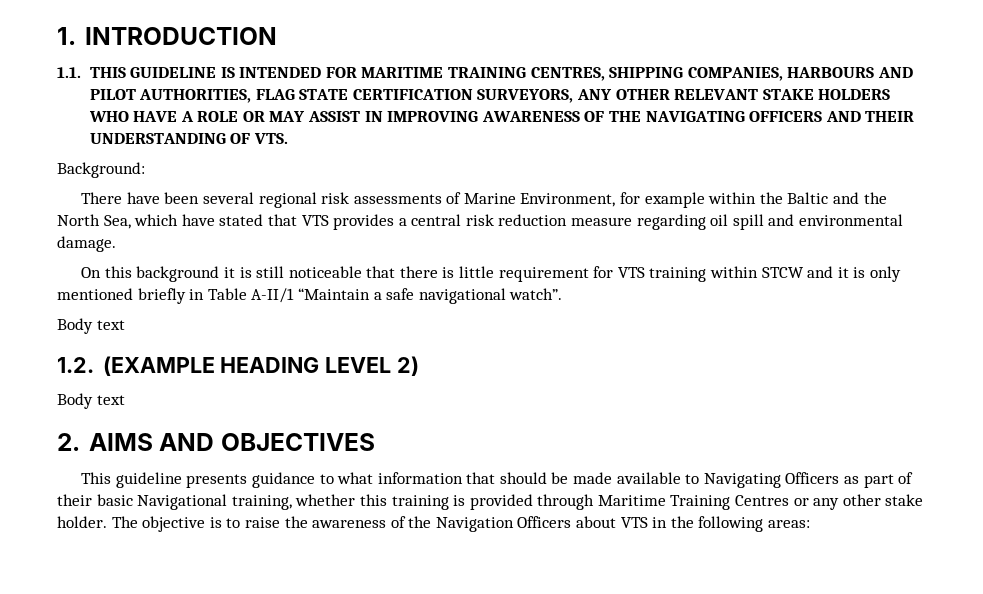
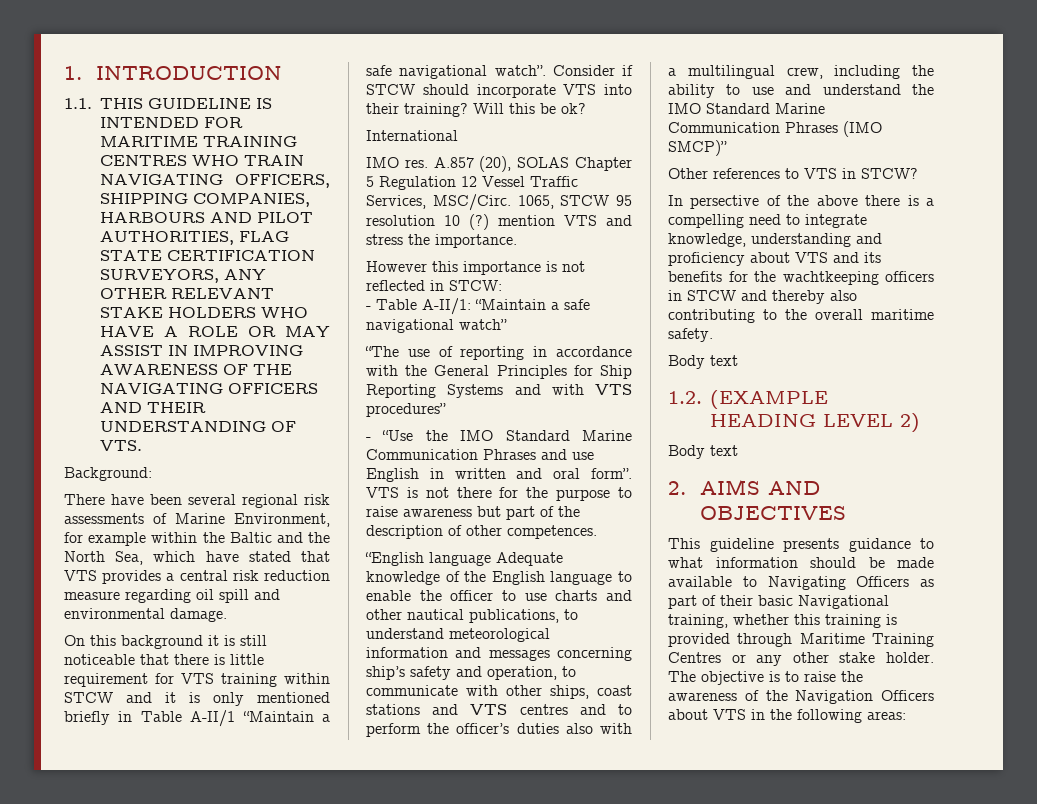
- 1.1. THIS GUIDELINE IS INTENDED FOR MARITIME TRAINING CENTRES, SHIPPING COMPANIES, HARBOURS AND PILOT AUTHORITIES, FLAG STATE CERTIFICATION SURVEYORS, ANY OTHER RELEVANT STAKE HOLDERS WHO HAVE A ROLE OR MAY ASSIST IN IMPROVING AWARENESS OF THE NAVIGATING OFFICERS AND THEIR UNDERSTANDING OF VTS.
+ 1.1. THIS GUIDELINE IS INTENDED FOR MARITIME TRAINING CENTRES WHO TRAIN NAVIGATING OFFICERS, SHIPPING COMPANIES, HARBOURS AND PILOT AUTHORITIES, FLAG STATE CERTIFICATION SURVEYORS, ANY OTHER RELEVANT STAKE HOLDERS WHO HAVE A ROLE OR MAY ASSIST IN IMPROVING AWARENESS OF THE NAVIGATING OFFICERS AND THEIR UNDERSTANDING OF VTS.
+ Consider if STCW should incorporate VTS into their training? Will this be ok?
+ International
+ IMO res. A.857 (20), SOLAS Chapter 5 Regulation 12 Vessel Traffic Services, MSC/Circ. 1065, STCW 95 resolution 10 (?) mention VTS and stress the importance.
+ However this importance is not reflected in STCW:
+ - Table A-II/1: “Maintain a safe navigational watch”
+ “The use of reporting in accordance with the General Principles for Ship Reporting Systems and with VTS procedures”
+ - “Use the IMO Standard Marine Communication Phrases and use English in written and oral form”. VTS is not there for the purpose to raise awareness but part of the description of other competences.
+ “English language Adequate knowledge of the English language to enable the officer to use charts and other nautical publications, to understand meteorological information and messages concerning ship’s safety and operation, to communicate with other ships, coast stations and VTS centres and to perform the officer’s duties also with a multilingual crew, including the ability to use and understand the IMO Standard Marine Communication Phrases (IMO SMCP)”
+ Other references to VTS in STCW?
+ In persective of the above there is a compelling need to integrate knowledge, understanding and proficiency about VTS and its benefits for the wachtkeeping officers in STCW and thereby also contributing to the overall maritime safety.
- This guideline presents guidance to what information that should be made available to Navigating Officers as part of their basic Navigational training, whether this training is provided through Maritime Training Centres or any other stake holder.
+ This guideline presents guidance to what information should be made available to Navigating Officers as part of their basic Navigational training, whether this training is provided through Maritime Training Centres or any other stake holder.

